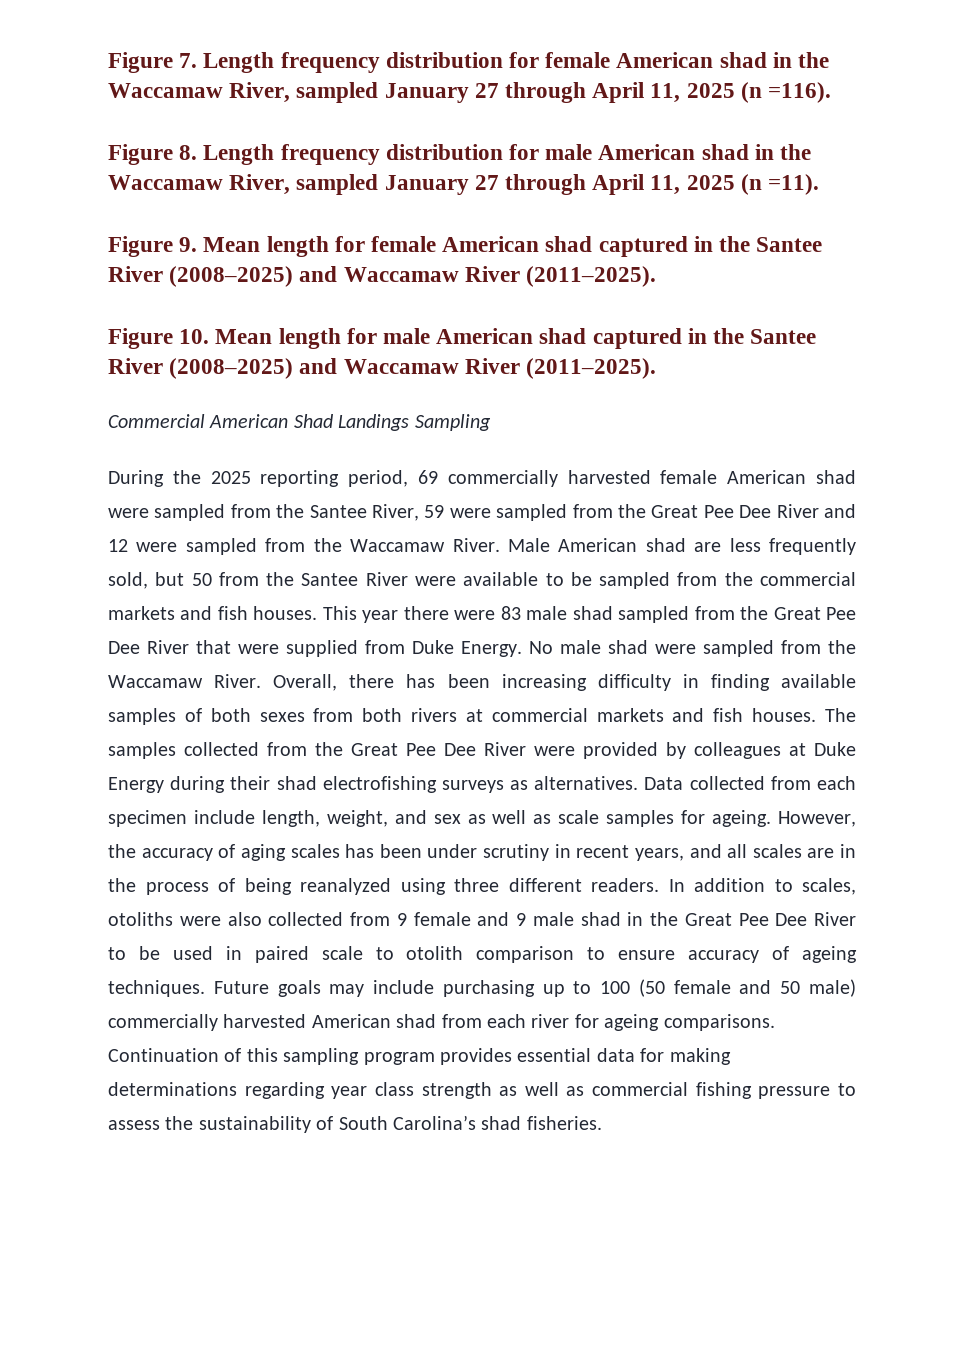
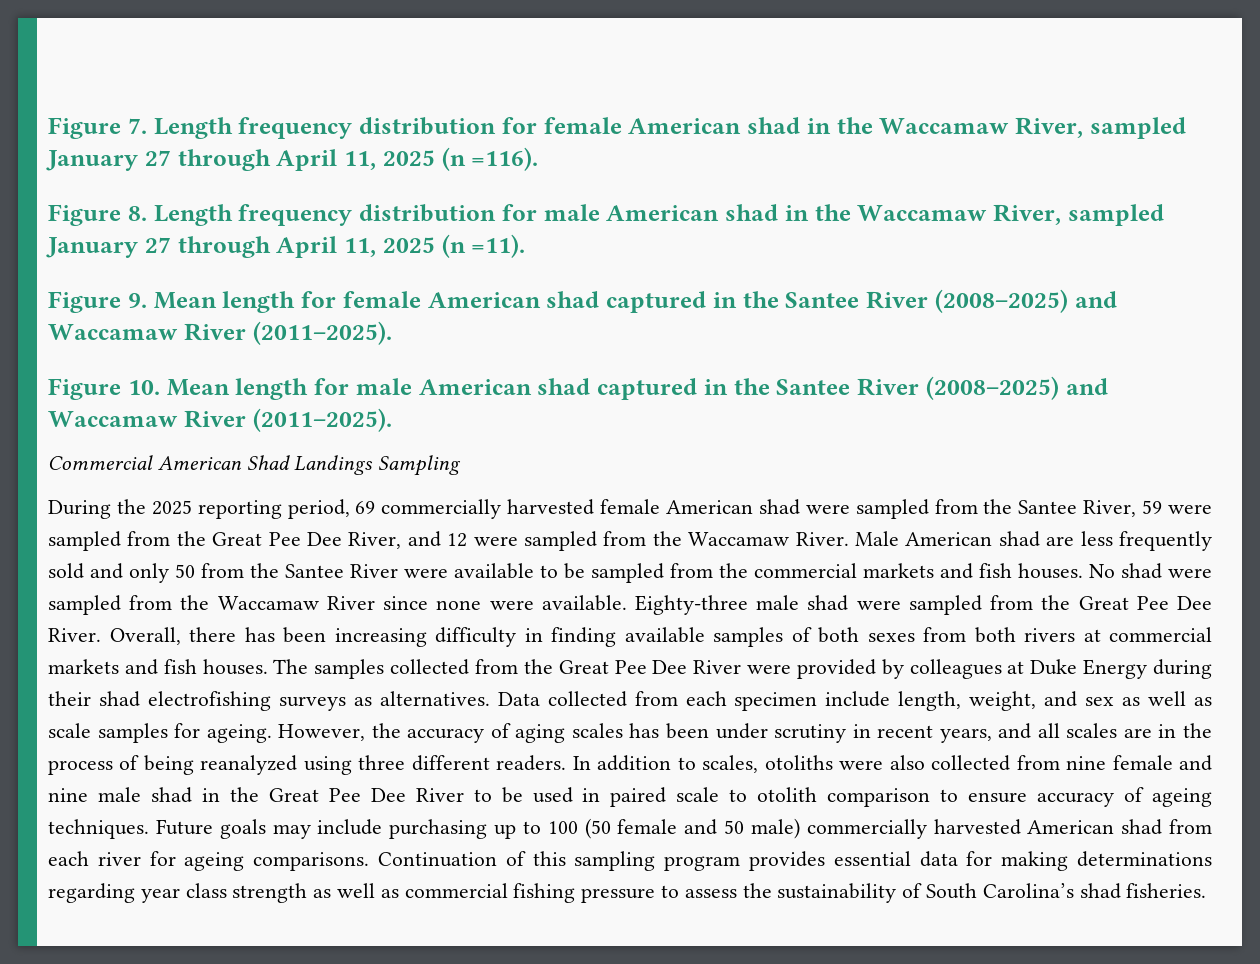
- During the 2025 reporting period, 69 commercially harvested female American shad were sampled from the Santee River, 59 were sampled from the Great Pee Dee River and 12 were sampled from the Waccamaw River.
+ During the 2025 reporting period, 69 commercially harvested female American shad were sampled from the Santee River, 59 were sampled from the Great Pee Dee River, and 12 were sampled from the Waccamaw River.
- Male American shad are less frequently sold, but 50 from the Santee River were available to be sampled from the commercial markets and fish houses.
+ Male American shad are less frequently sold and only 50 from the Santee River were available to be sampled from the commercial markets and fish houses.
- This year there were 83 male shad sampled from the Great Pee Dee River that were supplied from Duke Energy. No male shad were sampled from the Waccamaw River.
+ No shad were sampled from the Waccamaw River since none were available. Eighty-three male shad were sampled from the Great Pee Dee River.
- In addition to scales, otoliths were also collected from 9 female and 9 male shad in the Great Pee Dee River to be used in paired scale to otolith comparison to ensure accuracy of ageing techniques.
+ In addition to scales, otoliths were also collected from nine female and nine male shad in the Great Pee Dee River to be used in paired scale to otolith comparison to ensure accuracy of ageing techniques.

